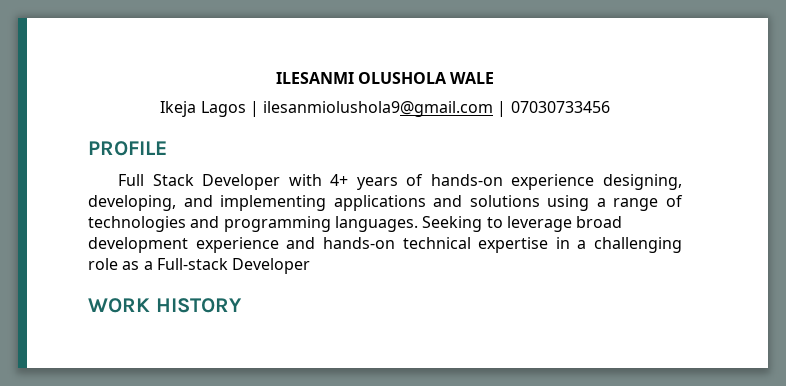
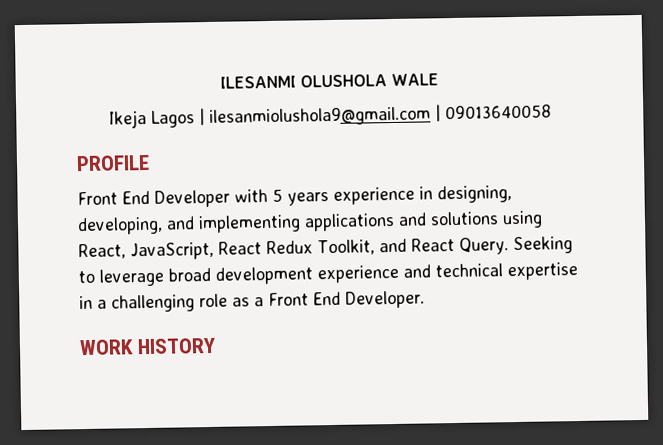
- Ikeja Lagos | ilesanmiolushola9@gmail.com | 07030733456
+ Ikeja Lagos | ilesanmiolushola9@gmail.com | 09013640058
- Full Stack Developer with 4+ years of hands-on experience designing, developing, and implementing applications and solutions using a range of technologies and programming languages.
+ Front End Developer with 5 years experience in designing, developing, and implementing applications and solutions using React, JavaScript, React Redux Toolkit, and React Query.
- Seeking to leverage broad development experience and hands-on technical expertise in a challenging role as a Full-stack Developer
+ Seeking to leverage broad development experience and technical expertise in a challenging role as a Front End Developer.

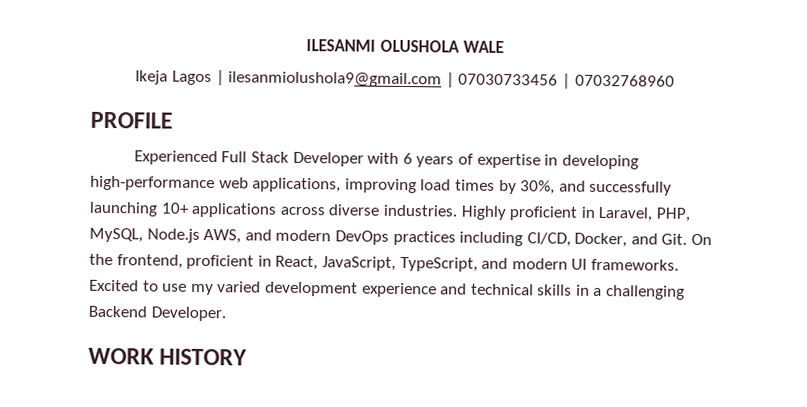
- Ikeja Lagos | ilesanmiolushola9@gmail.com | 09013640058
+ Ikeja Lagos | ilesanmiolushola9@gmail.com | 07030733456 | 07032768960
  PROFILE
- Front End Developer with 5 years experience in designing, developing, and implementing applications and solutions using React, JavaScript, React Redux Toolkit, and React Query. Seeking to leverage broad development experience and technical expertise in a challenging role as a Front End Developer.
+ Experienced Full Stack Developer with 6 years of expertise in developing high-performance web applications, improving load times by 30%, and successfully launching 10+ applications across diverse industries. Highly proficient in Laravel, PHP, MySQL, Node.js AWS, and modern DevOps practices including CI/CD, Docker, and Git. On the frontend, proficient in React, JavaScript, TypeScript, and modern UI frameworks. Excited to use my varied development experience and technical skills in a challenging Backend Developer.

